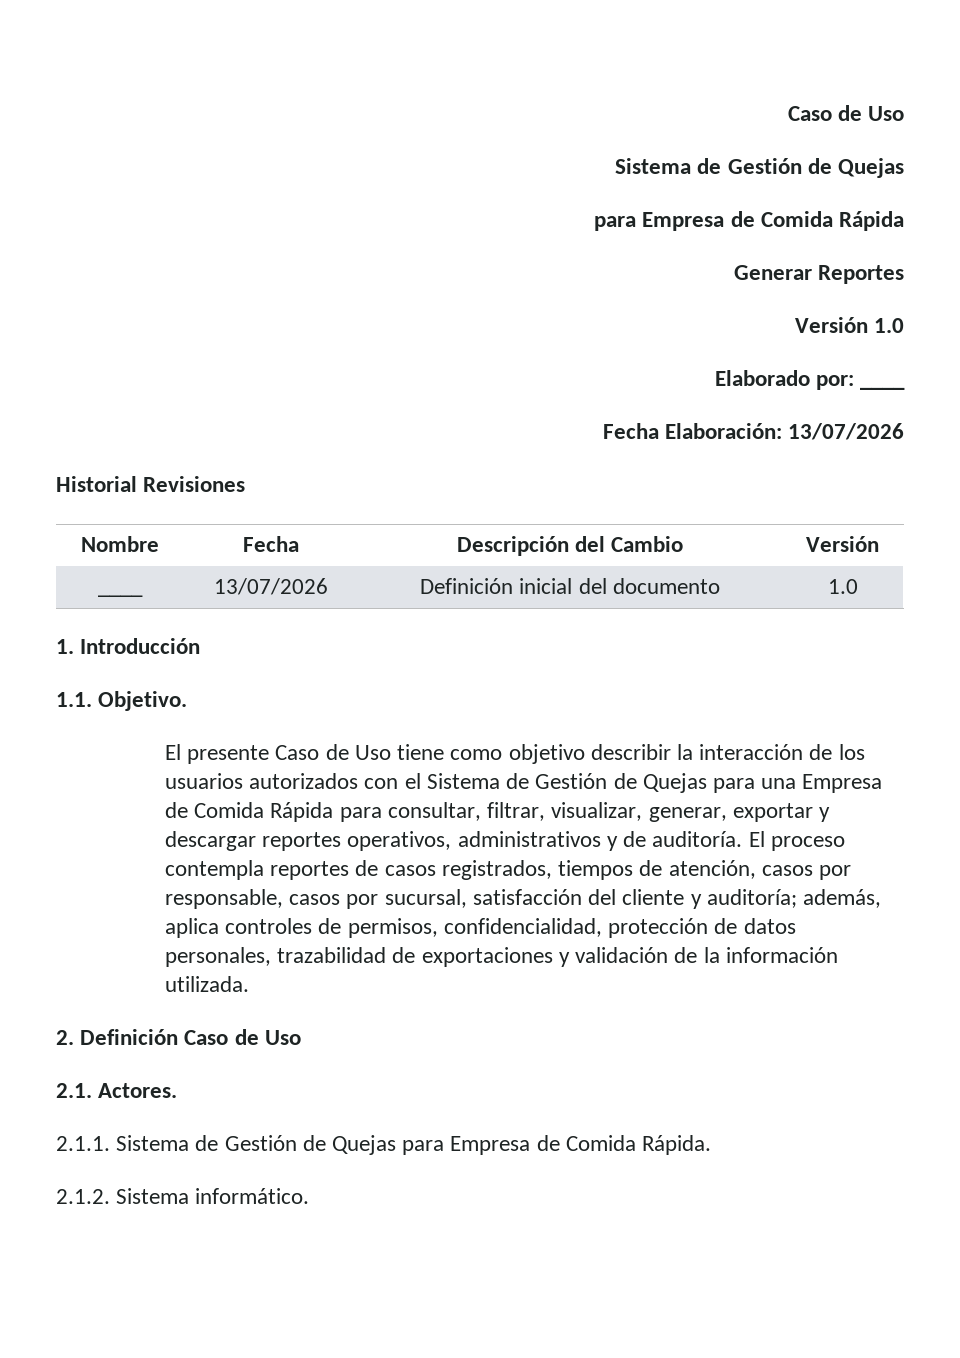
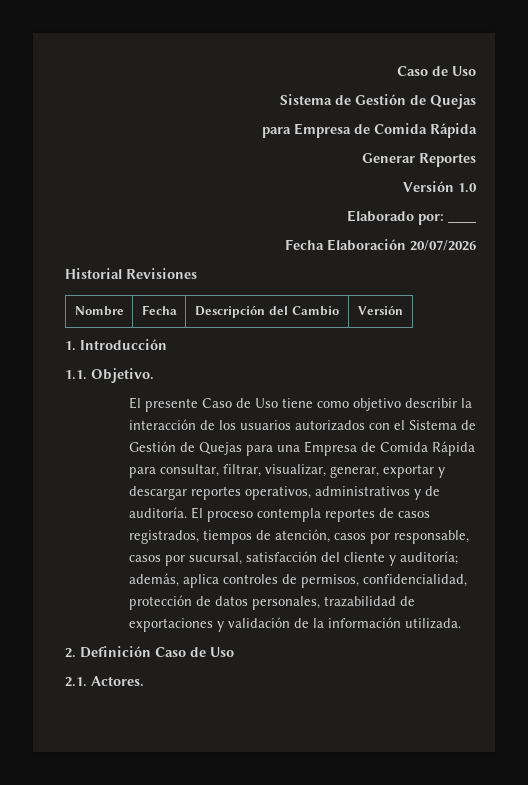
- Fecha Elaboración: 13/07/2026
+ Fecha Elaboración 20/07/2026
- ____ | 13/07/2026 | Definición inicial del documento | 1.0
- 2.1.1. Sistema de Gestión de Quejas para Empresa de Comida Rápida.
- 2.1.2. Sistema informático.

